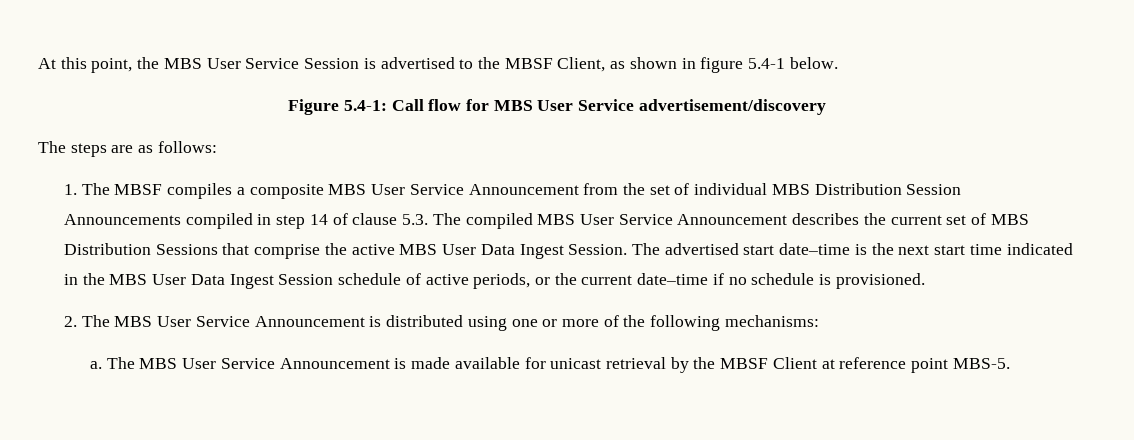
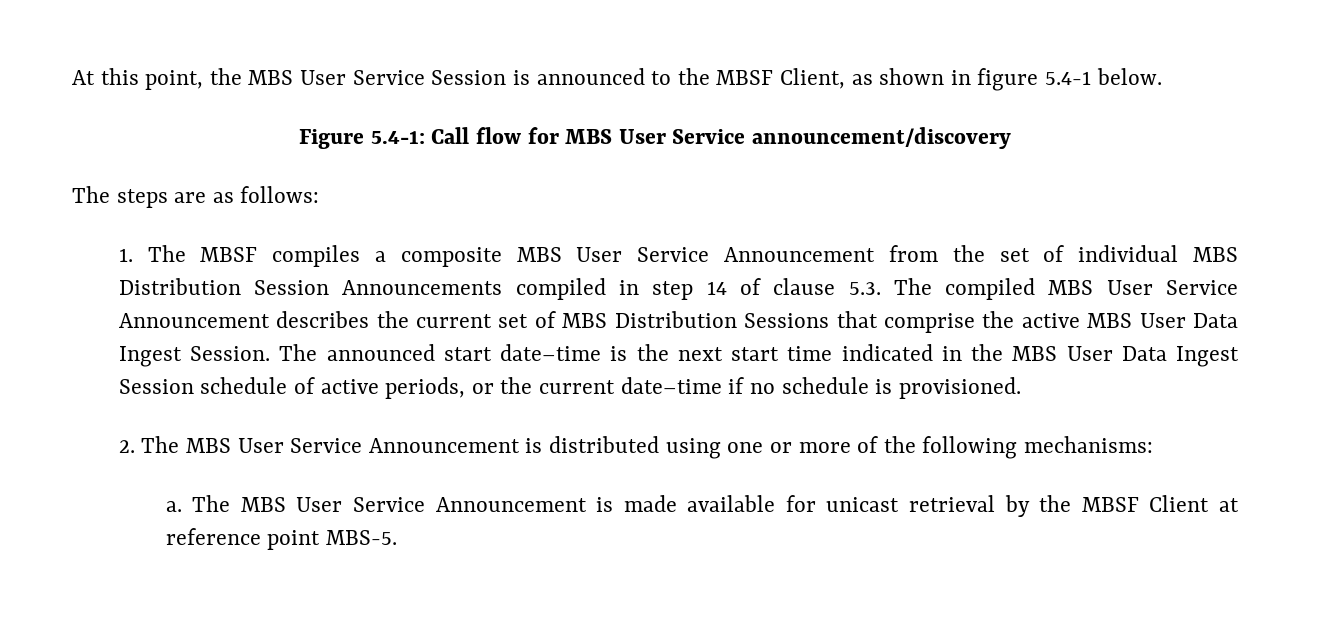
- At this point, the MBS User Service Session is advertised to the MBSF Client, as shown in figure 5.4-1 below.
+ At this point, the MBS User Service Session is announced to the MBSF Client, as shown in figure 5.4-1 below.
- Figure 5.4-1: Call flow for MBS User Service advertisement/discovery
+ Figure 5.4-1: Call flow for MBS User Service announcement/discovery
- The advertised start date–time is the next start time indicated in the MBS User Data Ingest Session schedule of active periods, or the current date–time if no schedule is provisioned.
+ The announced start date–time is the next start time indicated in the MBS User Data Ingest Session schedule of active periods, or the current date–time if no schedule is provisioned.

